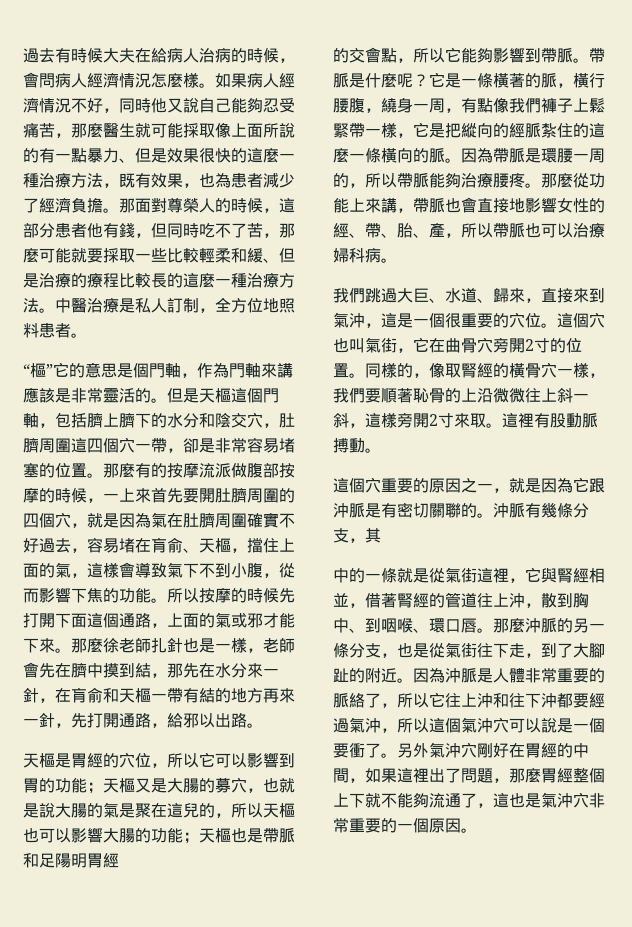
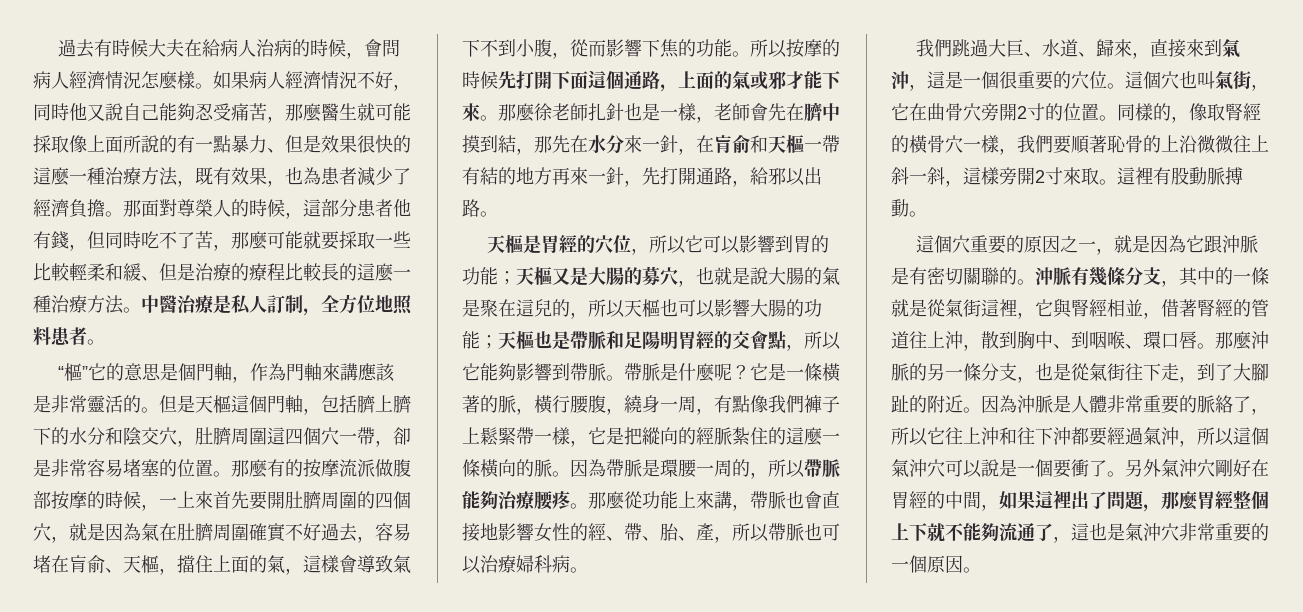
- 天樞是胃經的穴位，所以它可以影響到胃的功能；天樞又是大腸的募穴，也就是說大腸的氣是聚在這兒的，所以天樞也可以影響大腸的功能；天樞也是帶脈和足陽明胃經
- 的交會點，所以它能夠影響到帶脈。
+ 天樞是胃經的穴位，所以它可以影響到胃的功能；天樞又是大腸的募穴，也就是說大腸的氣是聚在這兒的，所以天樞也可以影響大腸的功能；天樞也是帶脈和足陽明胃經的交會點，所以它能夠影響到帶脈。
- 沖脈有幾條分支，其
- 中的一條就是從氣街這裡，它與腎經相並，借著腎經的管道往上沖，散到胸中、到咽喉、環口唇。
+ 沖脈有幾條分支，其中的一條就是從氣街這裡，它與腎經相並，借著腎經的管道往上沖，散到胸中、到咽喉、環口唇。

